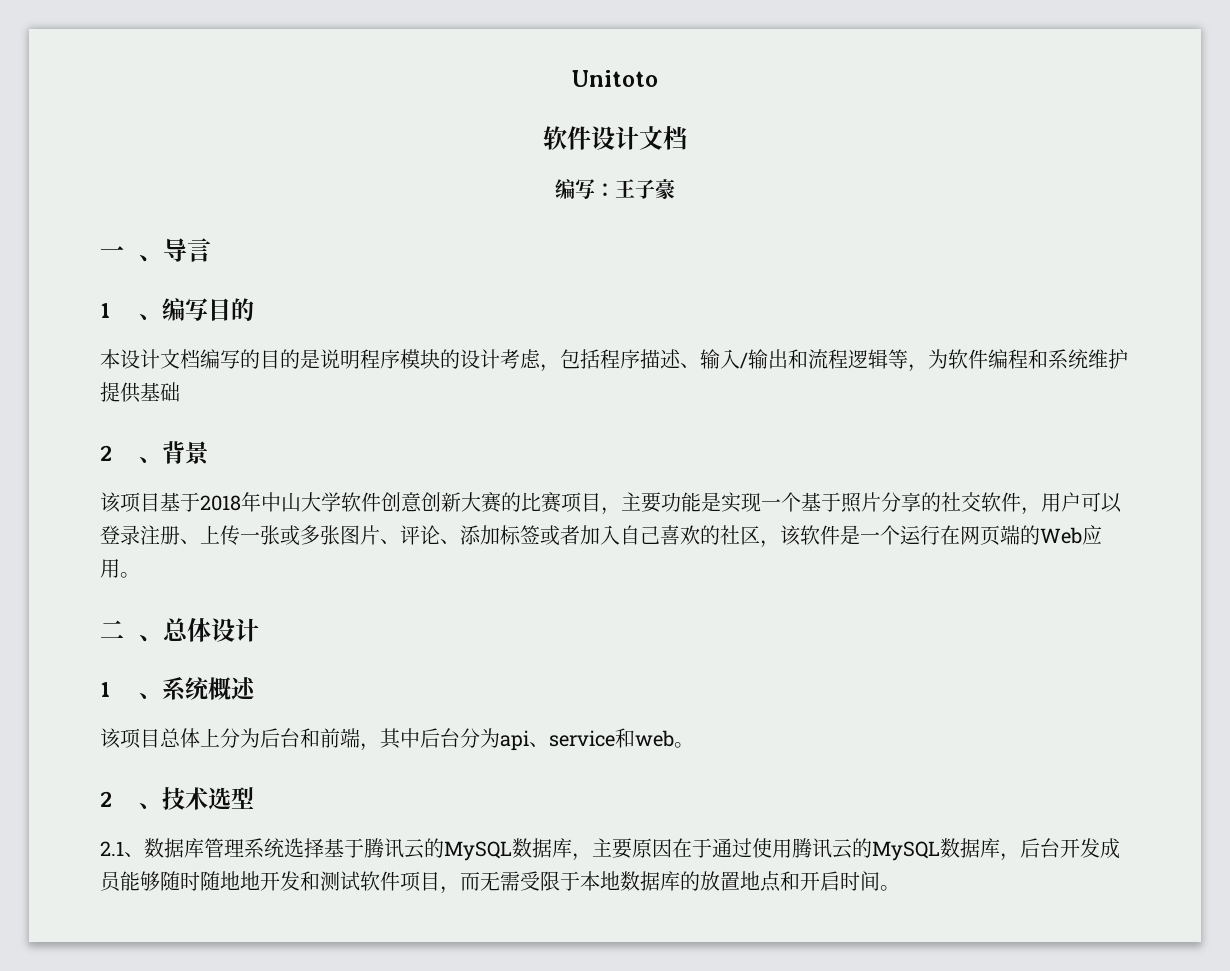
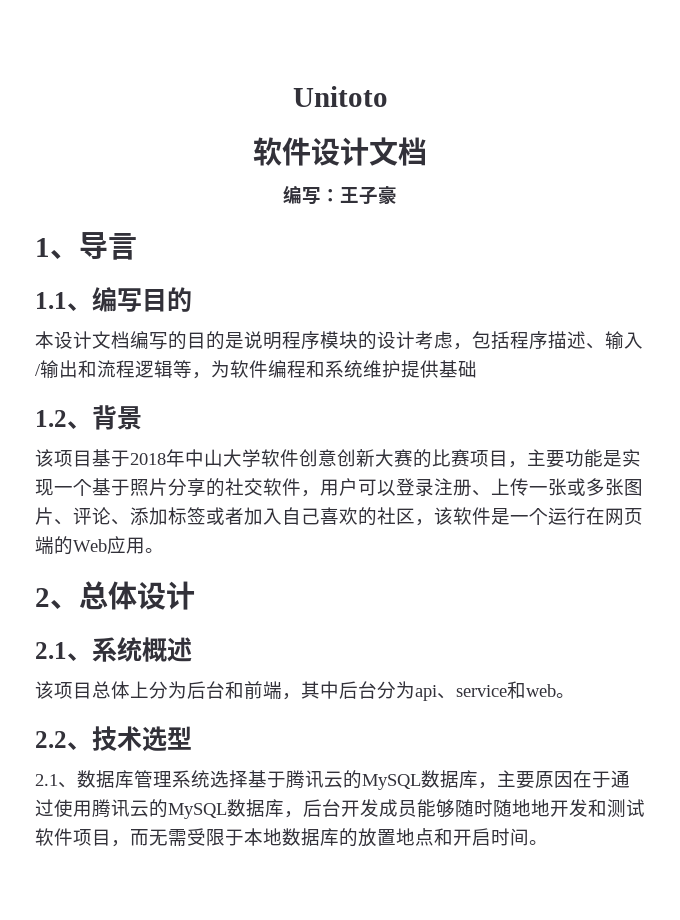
- 一、导言
+ 1、导言
- 1、编写目的
+ 1.1、编写目的
- 2、背景
+ 1.2、背景
- 二、总体设计
+ 2、总体设计
- 1、系统概述
+ 2.1、系统概述
- 2、技术选型
+ 2.2、技术选型

